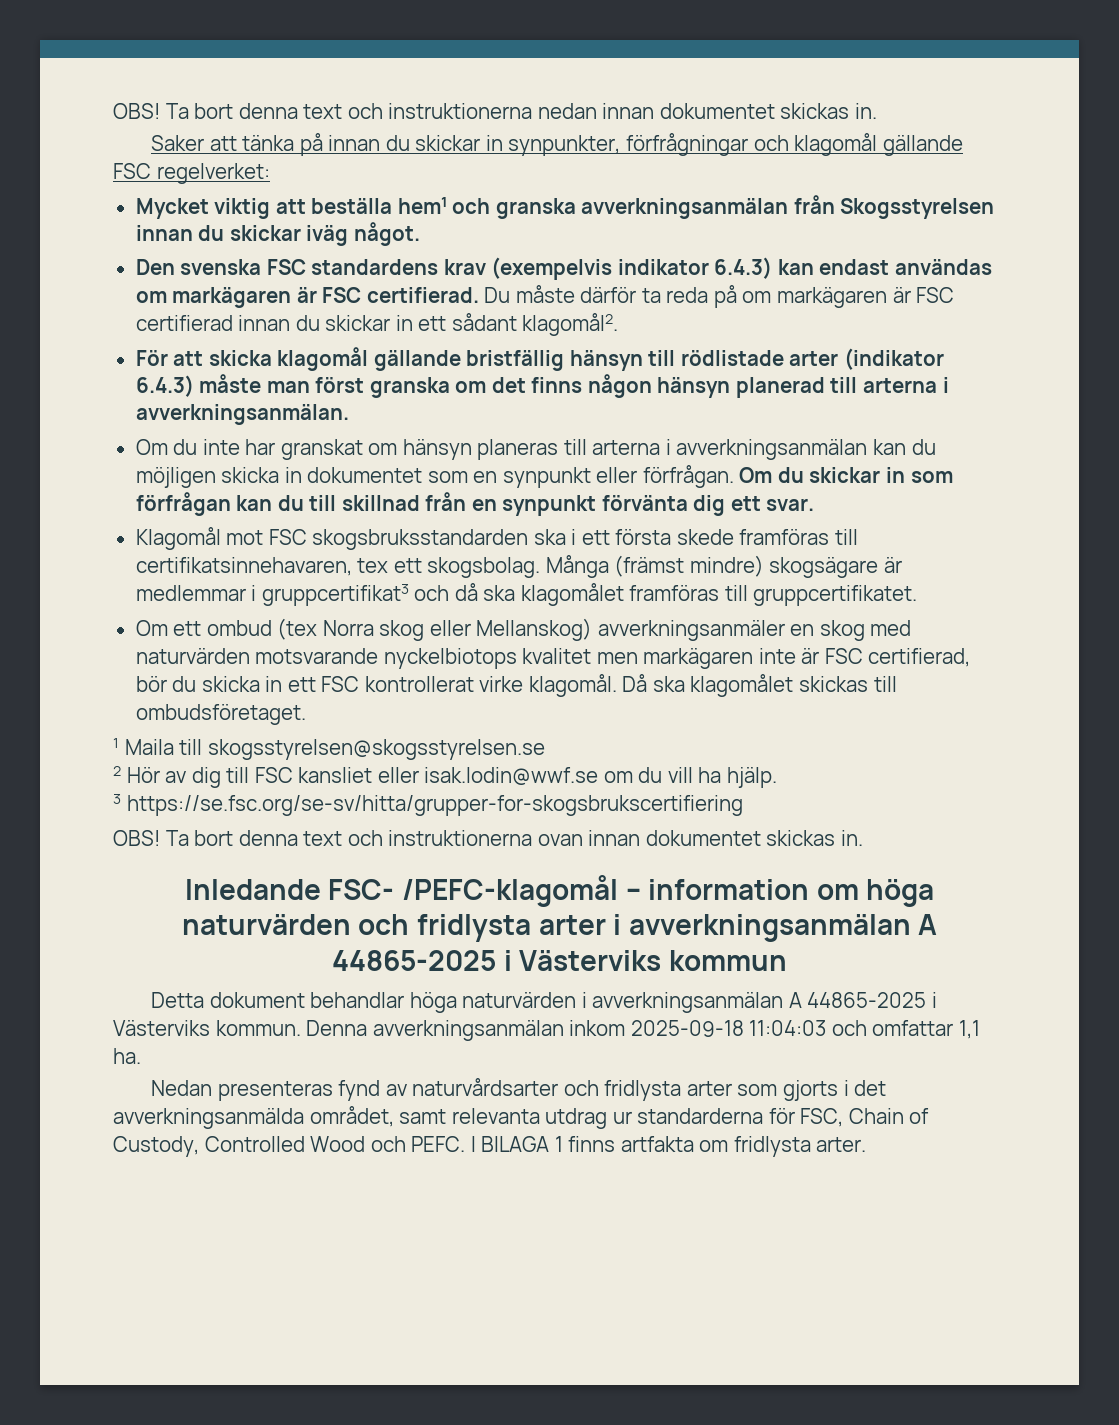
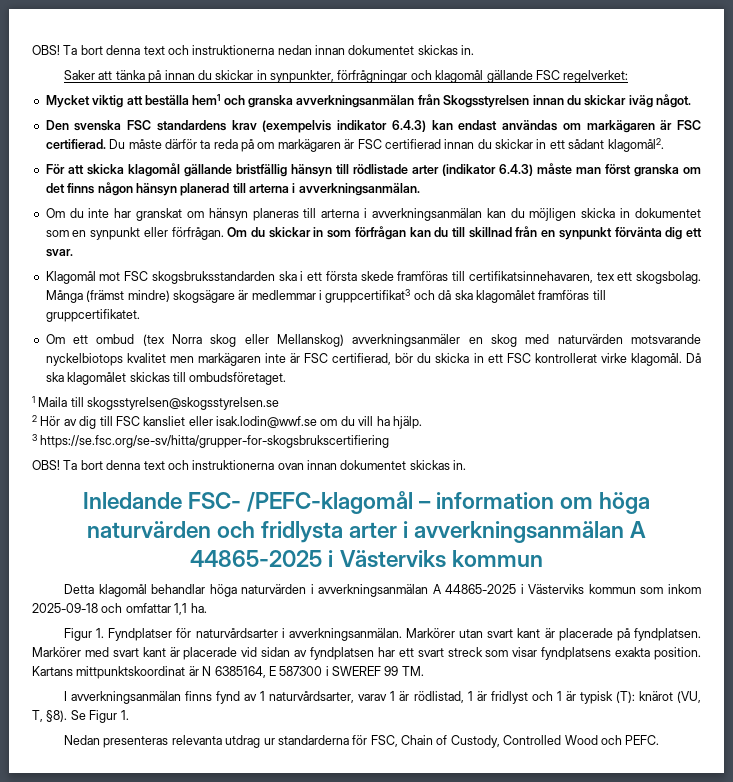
- Detta dokument behandlar höga naturvärden i avverkningsanmälan A 44865-2025 i Västerviks kommun. Denna avverkningsanmälan inkom 2025-09-18 11:04:03 och omfattar 1,1 ha.
+ Detta klagomål behandlar höga naturvärden i avverkningsanmälan A 44865-2025 i Västerviks kommun som inkom 2025-09-18 och omfattar 1,1 ha.
- Nedan presenteras fynd av naturvårdsarter och fridlysta arter som gjorts i det avverkningsanmälda området, samt relevanta utdrag ur standarderna för FSC, Chain of Custody, Controlled Wood och PEFC. I BILAGA 1 finns artfakta om fridlysta arter.
+ Figur 1. Fyndplatser för naturvårdsarter i avverkningsanmälan. Markörer utan svart kant är placerade på fyndplatsen. Markörer med svart kant är placerade vid sidan av fyndplatsen har ett svart streck som visar fyndplatsens exakta position. Kartans mittpunktskoordinat är N 6385164, E 587300 i SWEREF 99 TM.
+ I avverkningsanmälan finns fynd av 1 naturvårdsarter, varav 1 är rödlistad, 1 är fridlyst och 1 är typisk (T): knärot (VU, T, §8). Se Figur 1.
+ Nedan presenteras relevanta utdrag ur standarderna för FSC, Chain of Custody, Controlled Wood och PEFC.

